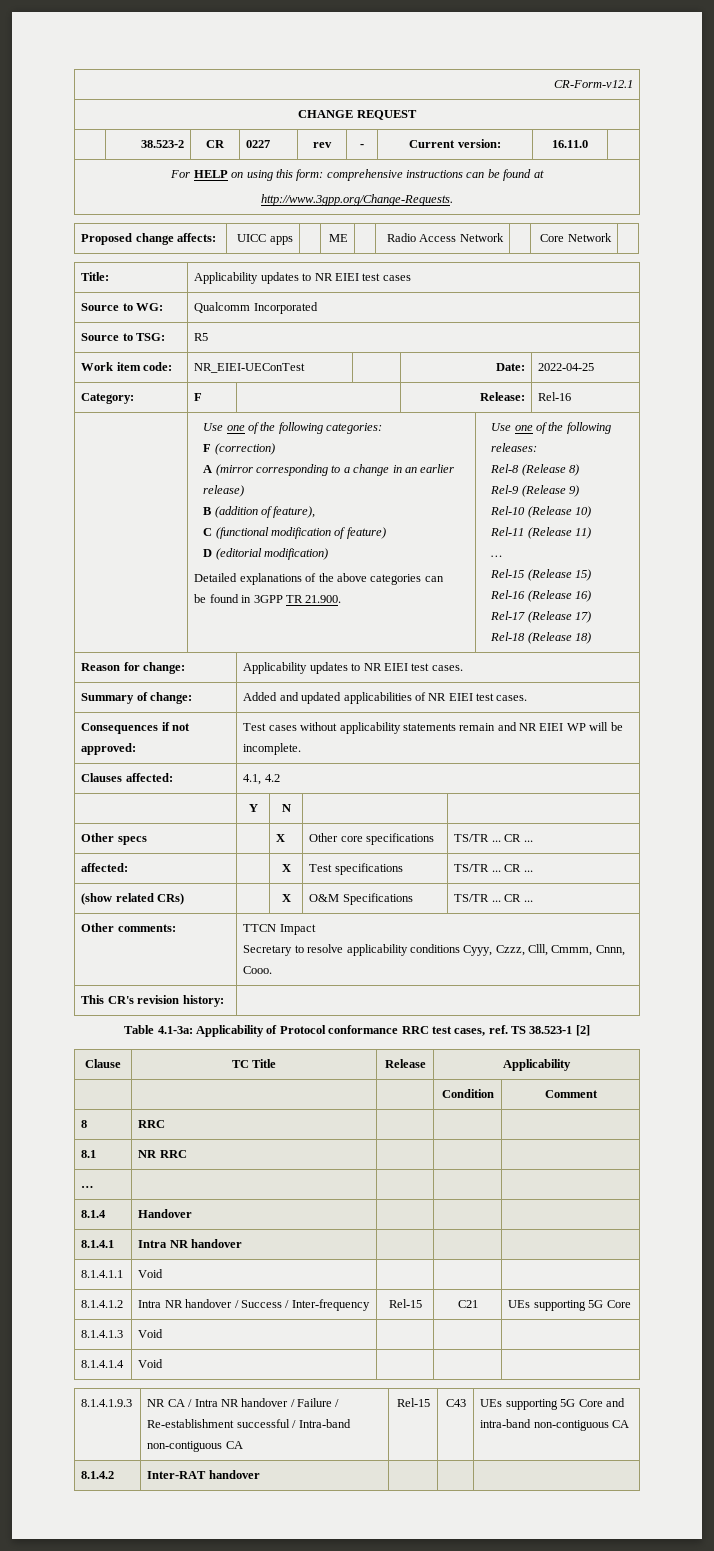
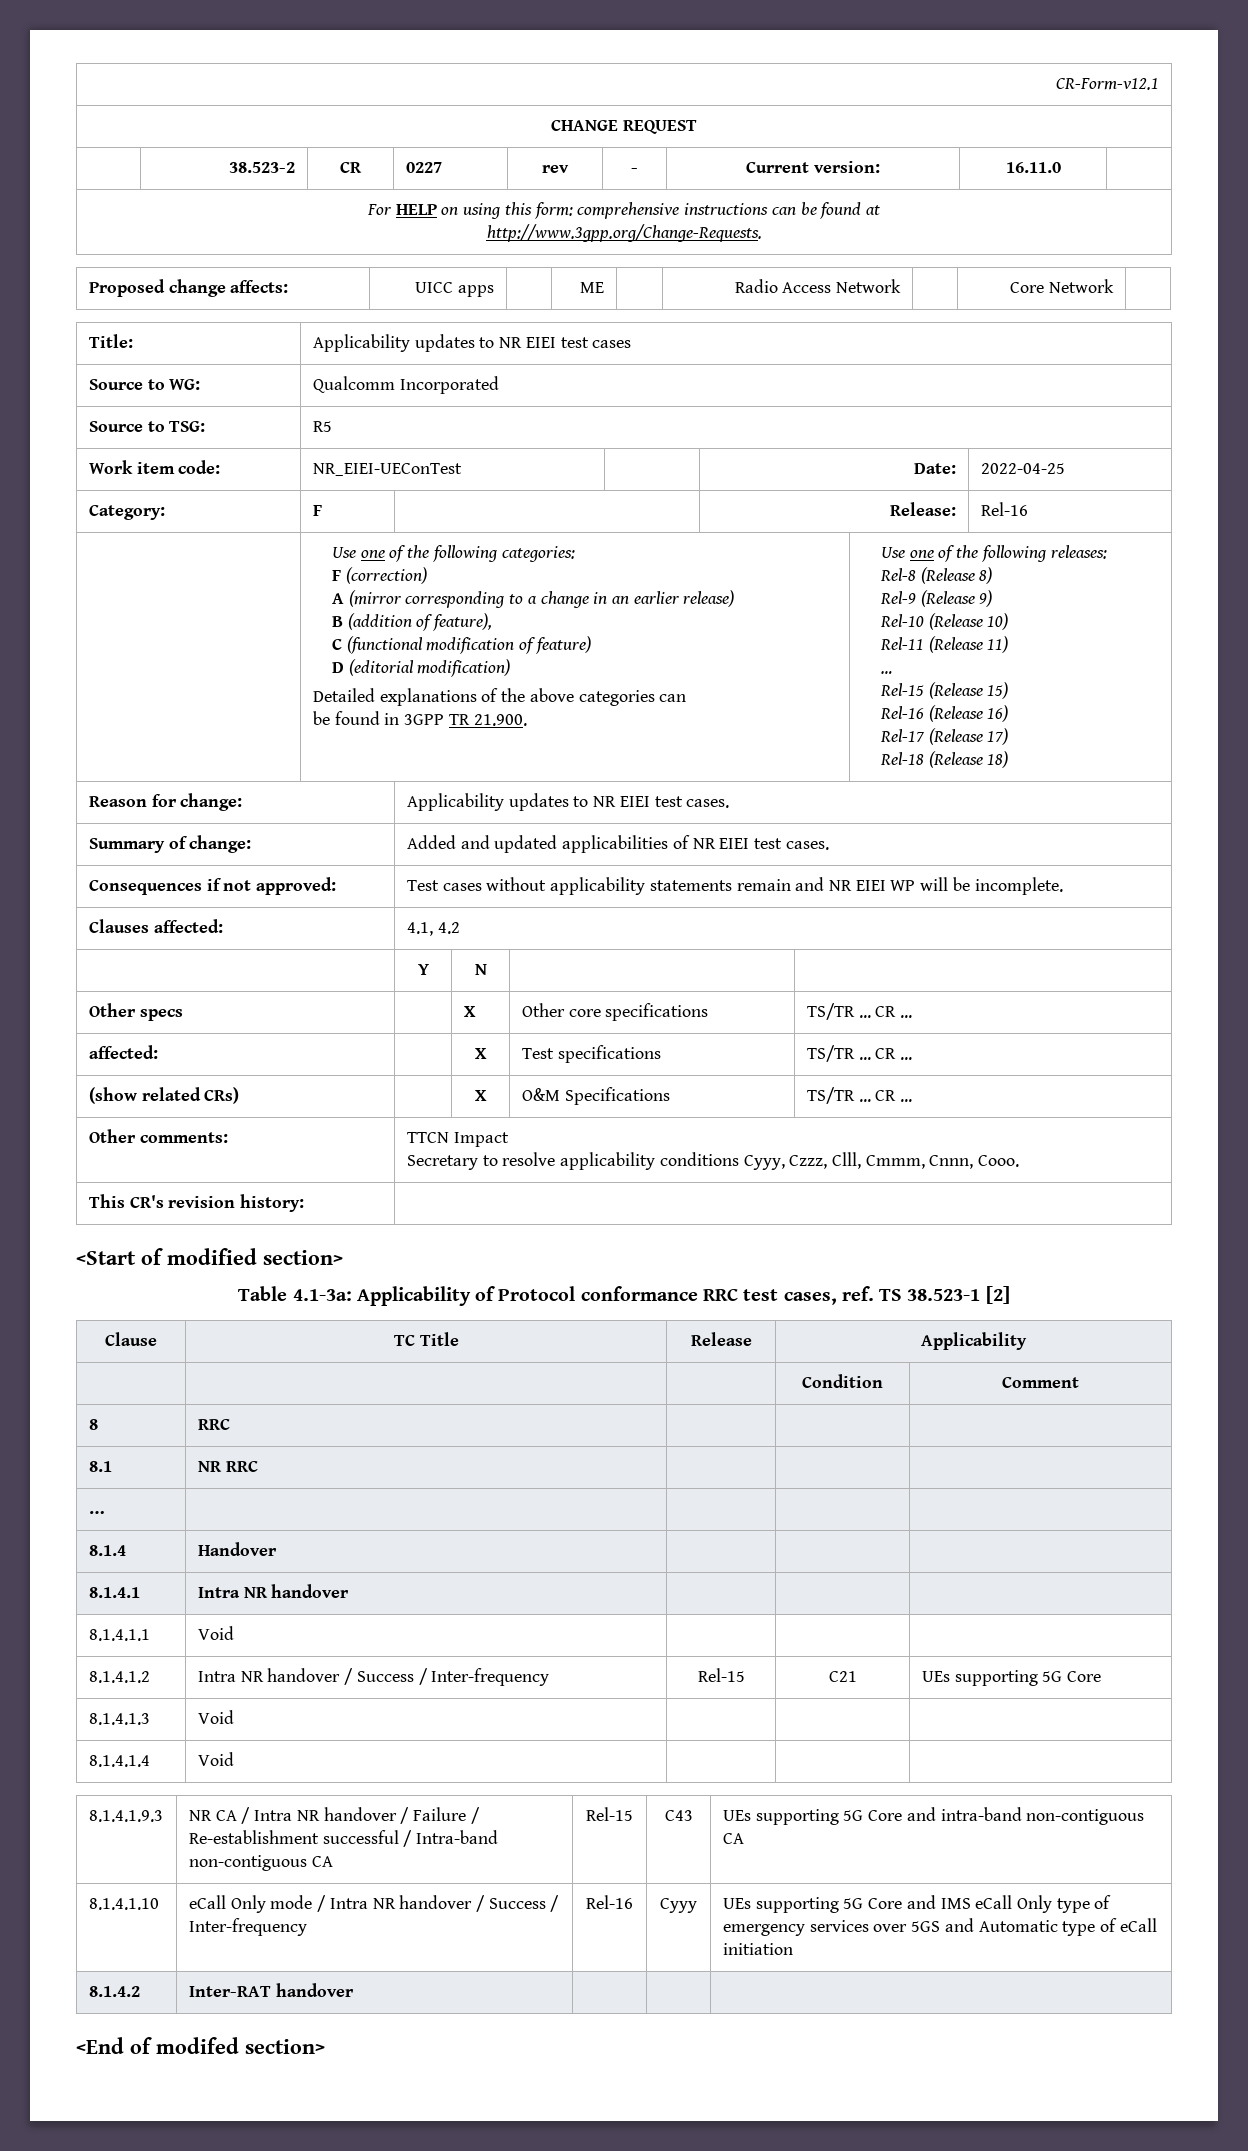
+ <Start of modified section>
+ 8.1.4.1.10 | eCall Only mode / Intra NR handover / Success / Inter-frequency | Rel-16 | Cyyy | UEs supporting 5G Core and IMS eCall Only type of emergency services over 5GS and Automatic type of eCall initiation
+ <End of modifed section>

